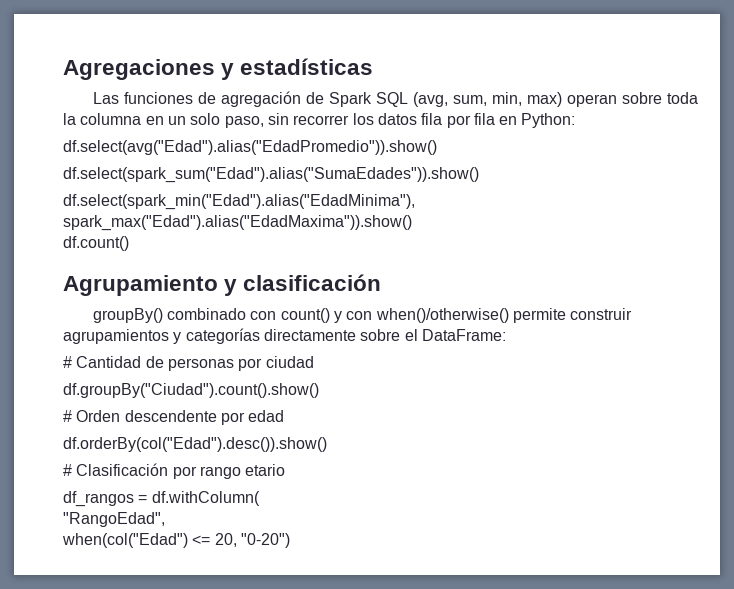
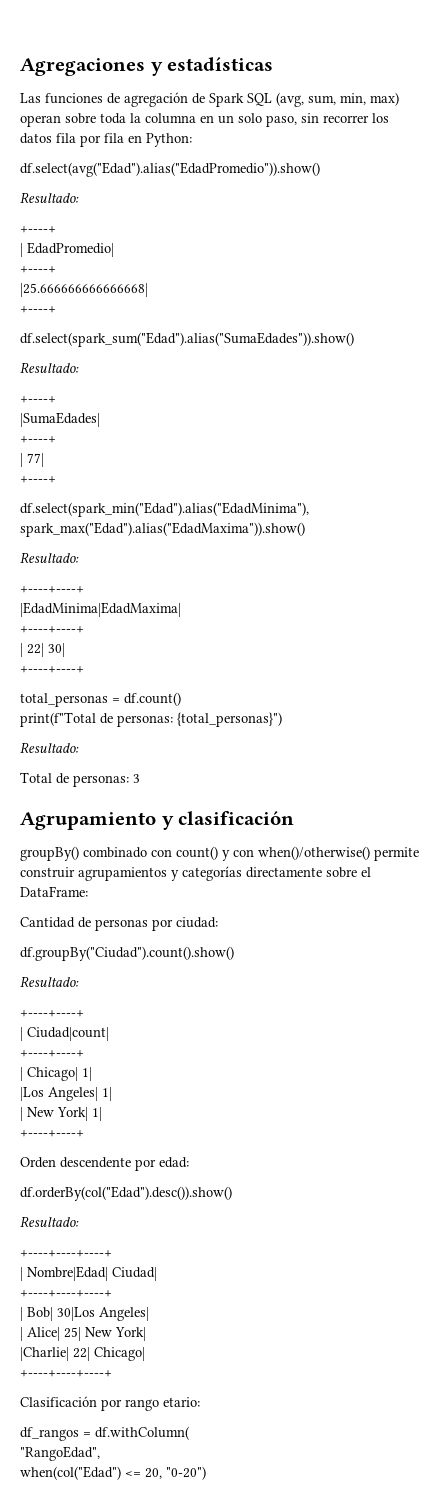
  df.select(avg("Edad").alias("EdadPromedio")).show()
+ Resultado:
+ +----+
+ | EdadPromedio|
+ +----+
+ |25.666666666666668|
+ +----+
  df.select(spark_sum("Edad").alias("SumaEdades")).show()
+ Resultado:
+ +----+
+ |SumaEdades|
+ +----+
+ | 77|
+ +----+
  df.select(spark_min("Edad").alias("EdadMinima"), spark_max("Edad").alias("EdadMaxima")).show()
- df.count()
+ Resultado:
+ +----+----+
+ |EdadMinima|EdadMaxima|
+ +----+----+
+ | 22| 30|
+ +----+----+
+ total_personas = df.count()
+ print(f"Total de personas: {total_personas}")
+ Resultado:
+ Total de personas: 3
- # Cantidad de personas por ciudad
+ Cantidad de personas por ciudad:
  df.groupBy("Ciudad").count().show()
- # Orden descendente por edad
+ Resultado:
+ +----+----+
+ | Ciudad|count|
+ +----+----+
+ | Chicago| 1|
+ |Los Angeles| 1|
+ | New York| 1|
+ +----+----+
+ Orden descendente por edad:
  df.orderBy(col("Edad").desc()).show()
- # Clasificación por rango etario
+ Resultado:
+ +----+----+----+
+ | Nombre|Edad| Ciudad|
+ +----+----+----+
+ | Bob| 30|Los Angeles|
+ | Alice| 25| New York|
+ |Charlie| 22| Chicago|
+ +----+----+----+
+ Clasificación por rango etario:

